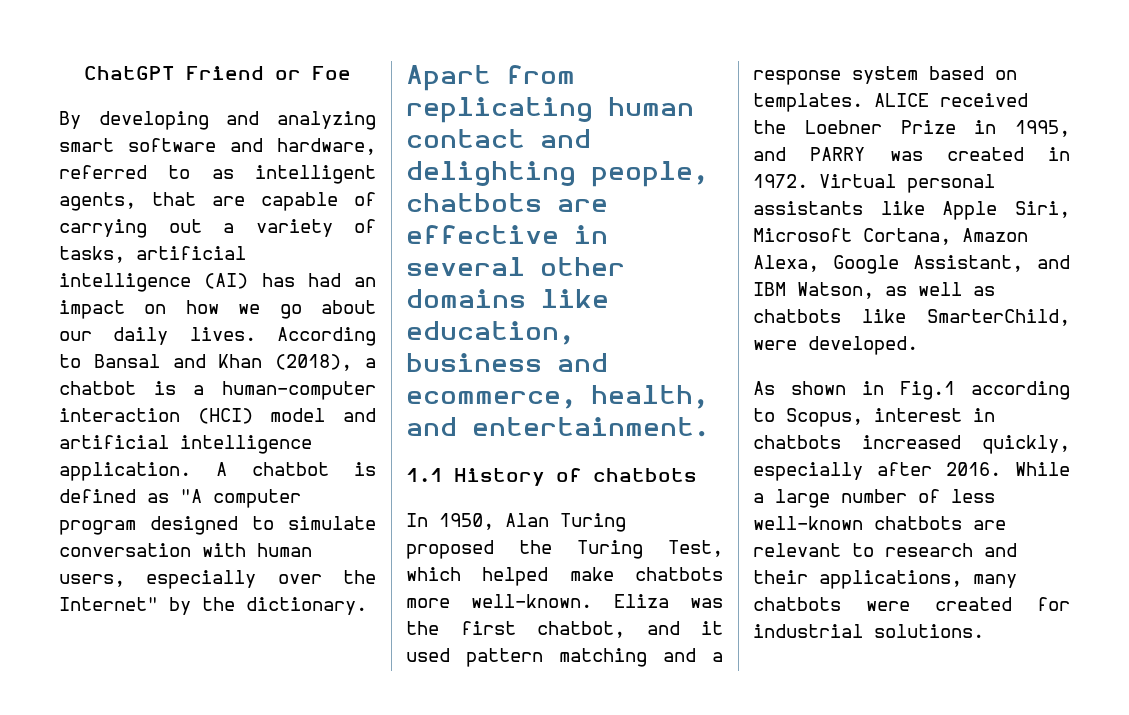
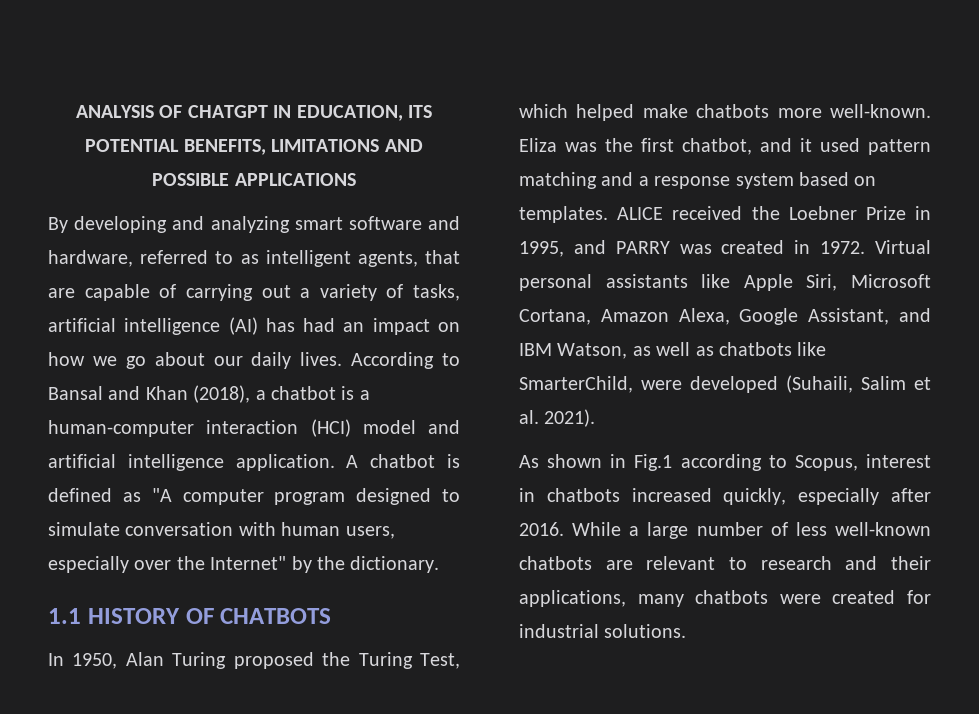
- ChatGPT Friend or Foe
+ ANALYSIS OF CHATGPT IN EDUCATION, ITS POTENTIAL BENEFITS, LIMITATIONS AND POSSIBLE APPLICATIONS
- Apart from replicating human contact and delighting people, chatbots are effective in several other domains like education, business and ecommerce, health, and entertainment.
- 1.1 History of chatbots
+ 1.1 HISTORY OF CHATBOTS
- Virtual personal assistants like Apple Siri, Microsoft Cortana, Amazon Alexa, Google Assistant, and IBM Watson, as well as chatbots like SmarterChild, were developed.
+ Virtual personal assistants like Apple Siri, Microsoft Cortana, Amazon Alexa, Google Assistant, and IBM Watson, as well as chatbots like SmarterChild, were developed (Suhaili, Salim et al. 2021).

